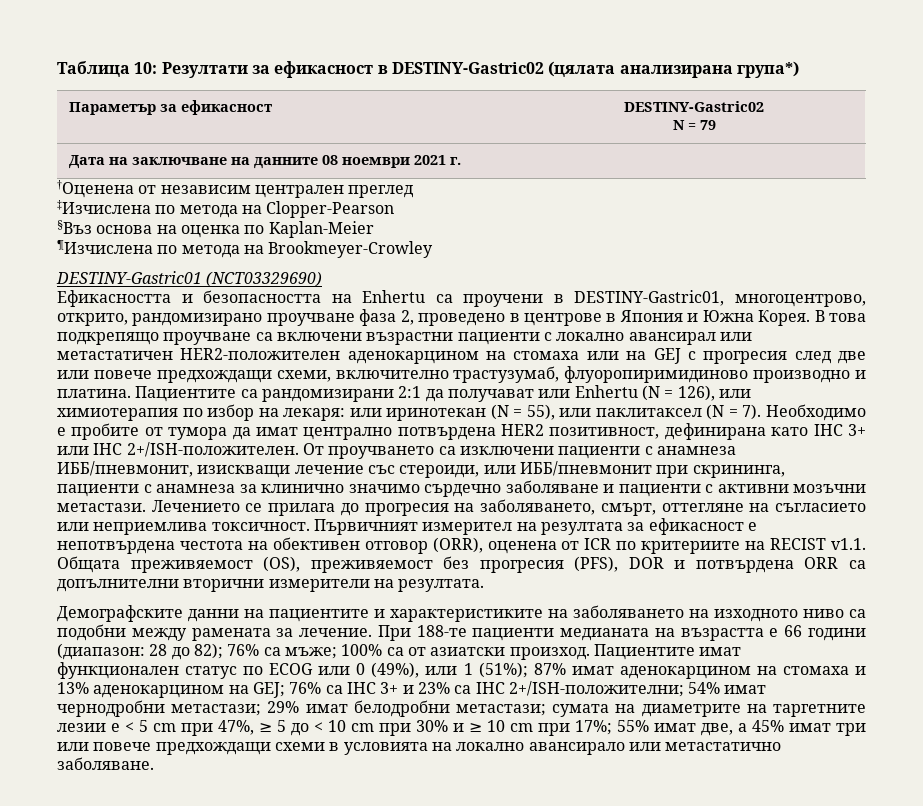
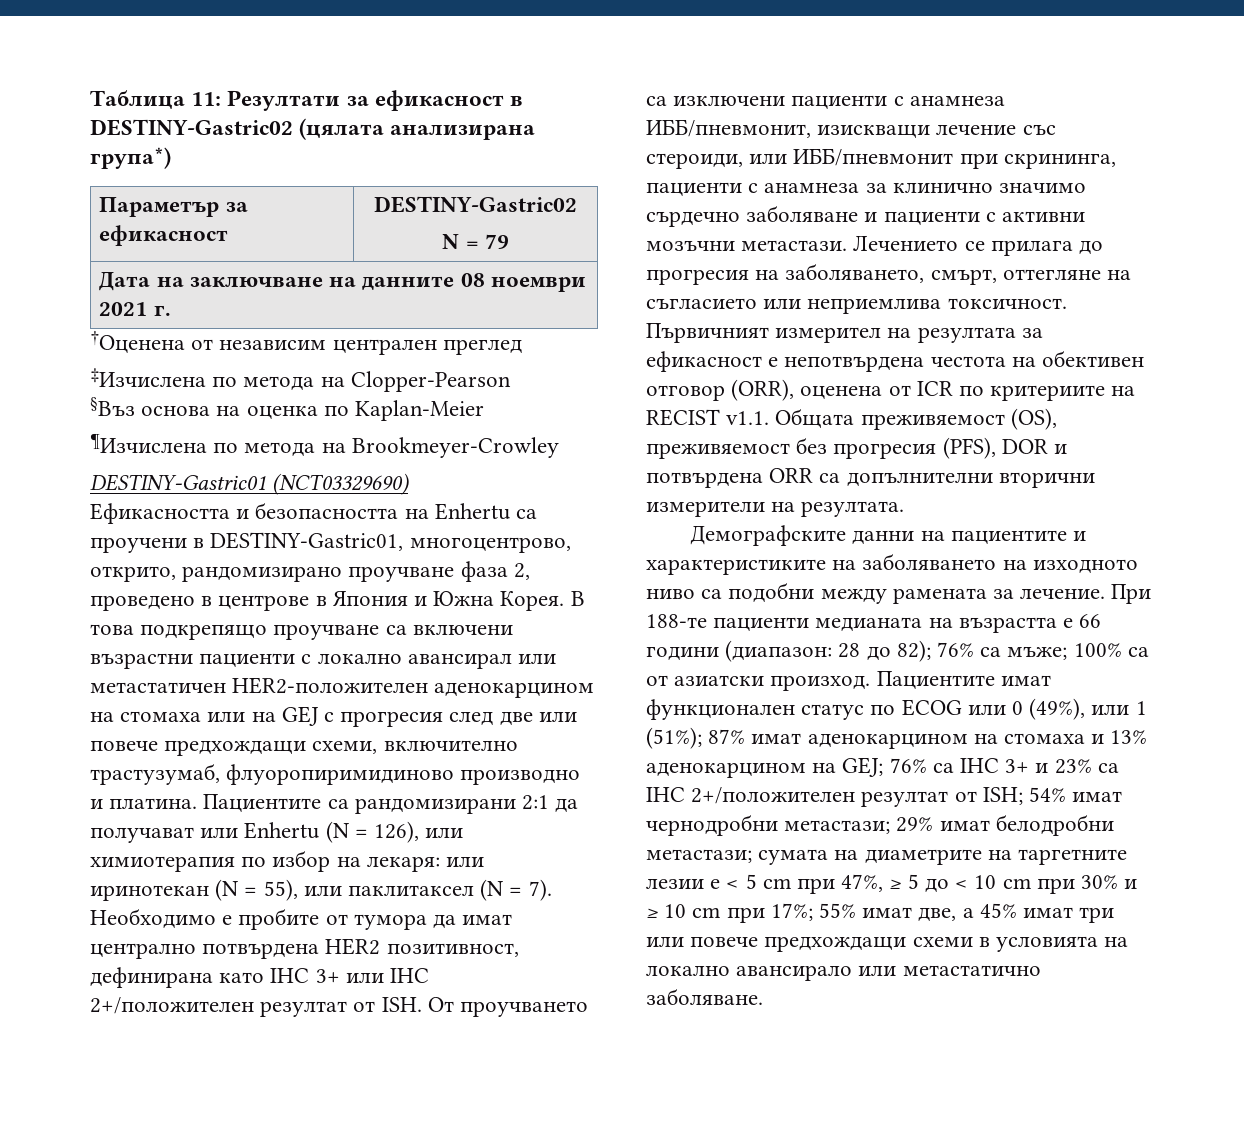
- Таблица 10: Резултати за ефикасност в DESTINY-Gastric02 (цялата анализирана група*)
+ Таблица 11: Резултати за ефикасност в DESTINY-Gastric02 (цялата анализирана група*)
- Необходимо е пробите от тумора да имат централно потвърдена HER2 позитивност, дефинирана като IHC 3+ или IHC 2+/ISH-положителен. От проучването са изключени пациенти с анамнеза ИББ/пневмонит, изискващи лечение със стероиди, или ИББ/пневмонит при скрининга, пациенти с анамнеза за клинично значимо сърдечно заболяване и пациенти с активни мозъчни метастази.
+ Необходимо е пробите от тумора да имат централно потвърдена HER2 позитивност, дефинирана като IHC 3+ или IHC 2+/положителен резултат от ISH. От проучването са изключени пациенти с анамнеза ИББ/пневмонит, изискващи лечение със стероиди, или ИББ/пневмонит при скрининга, пациенти с анамнеза за клинично значимо сърдечно заболяване и пациенти с активни мозъчни метастази.
- 76% са IHC 3+ и 23% са IHC 2+/ISH-положителни;
+ 76% са IHC 3+ и 23% са IHC 2+/положителен резултат от ISH;

